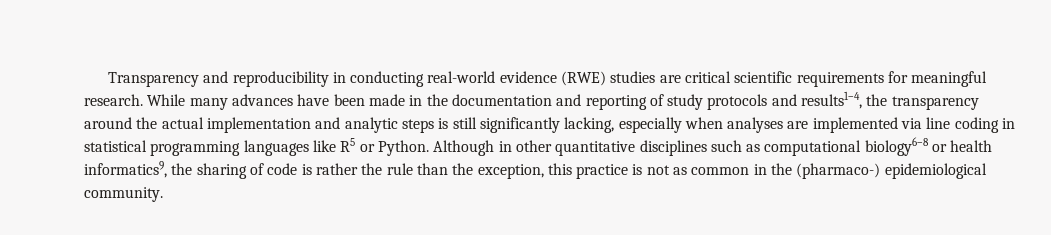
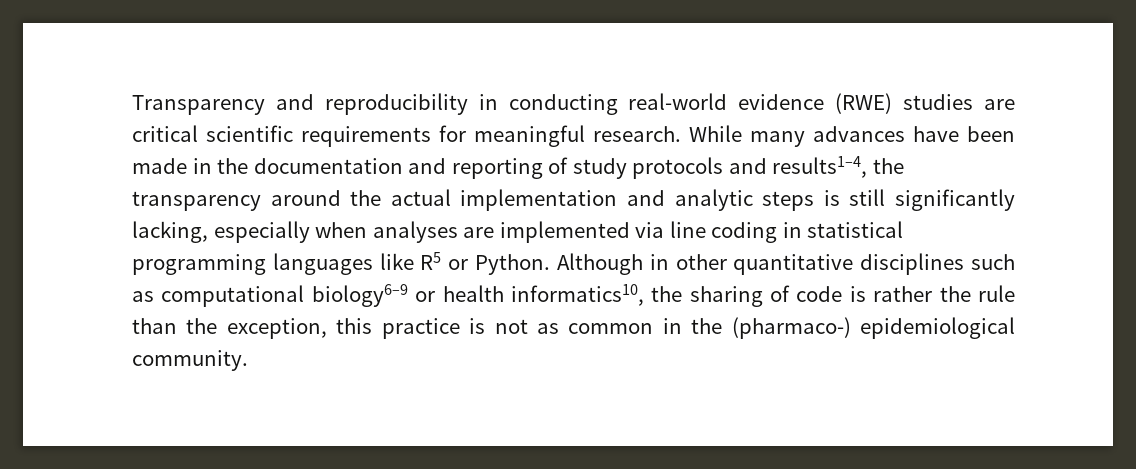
- Although in other quantitative disciplines such as computational biology6–8 or health informatics9, the sharing of code is rather the rule than the exception, this practice is not as common in the (pharmaco-) epidemiological community.
+ Although in other quantitative disciplines such as computational biology6–9 or health informatics10, the sharing of code is rather the rule than the exception, this practice is not as common in the (pharmaco-) epidemiological community.

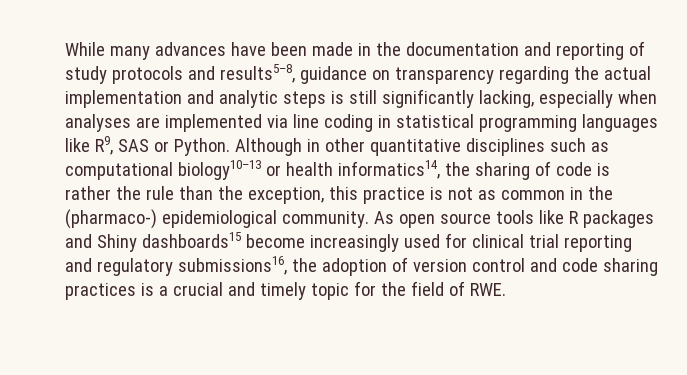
- Transparency and reproducibility in conducting real-world evidence (RWE) studies are critical scientific requirements for meaningful research. While many advances have been made in the documentation and reporting of study protocols and results1–4, the transparency around the actual implementation and analytic steps is still significantly lacking, especially when analyses are implemented via line coding in statistical programming languages like R5 or Python.
+ While many advances have been made in the documentation and reporting of study protocols and results5–8, guidance on transparency regarding the actual implementation and analytic steps is still significantly lacking, especially when analyses are implemented via line coding in statistical programming languages like R9, SAS or Python.
- Although in other quantitative disciplines such as computational biology6–9 or health informatics10, the sharing of code is rather the rule than the exception, this practice is not as common in the (pharmaco-) epidemiological community.
+ Although in other quantitative disciplines such as computational biology10–13 or health informatics14, the sharing of code is rather the rule than the exception, this practice is not as common in the (pharmaco-) epidemiological community.
+ As open source tools like R packages and Shiny dashboards15 become increasingly used for clinical trial reporting and regulatory submissions16, the adoption of version control and code sharing practices is a crucial and timely topic for the field of RWE.

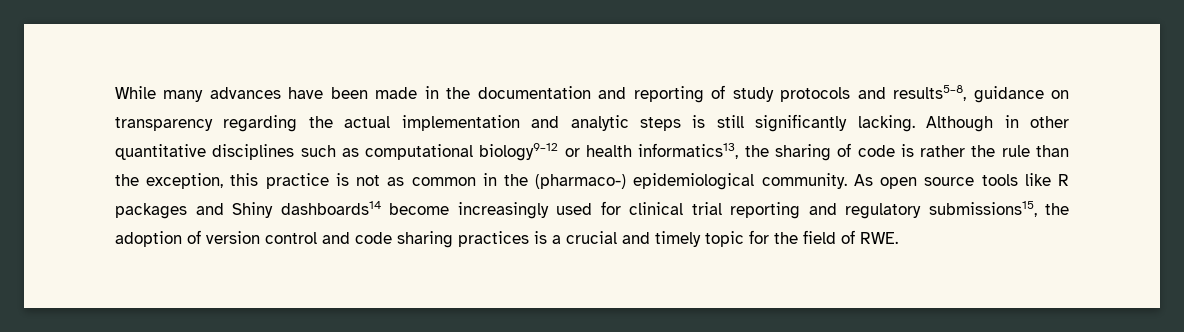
- While many advances have been made in the documentation and reporting of study protocols and results5–8, guidance on transparency regarding the actual implementation and analytic steps is still significantly lacking, especially when analyses are implemented via line coding in statistical programming languages like R9, SAS or Python.
+ While many advances have been made in the documentation and reporting of study protocols and results5–8, guidance on transparency regarding the actual implementation and analytic steps is still significantly lacking.
- Although in other quantitative disciplines such as computational biology10–13 or health informatics14, the sharing of code is rather the rule than the exception, this practice is not as common in the (pharmaco-) epidemiological community.
+ Although in other quantitative disciplines such as computational biology9–12 or health informatics13, the sharing of code is rather the rule than the exception, this practice is not as common in the (pharmaco-) epidemiological community.
- As open source tools like R packages and Shiny dashboards15 become increasingly used for clinical trial reporting and regulatory submissions16, the adoption of version control and code sharing practices is a crucial and timely topic for the field of RWE.
+ As open source tools like R packages and Shiny dashboards14 become increasingly used for clinical trial reporting and regulatory submissions15, the adoption of version control and code sharing practices is a crucial and timely topic for the field of RWE.

